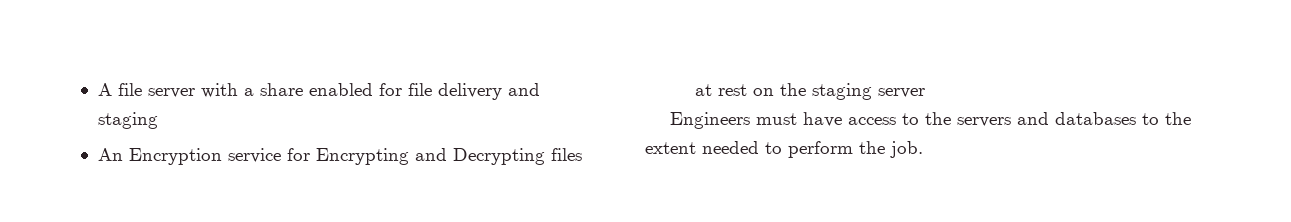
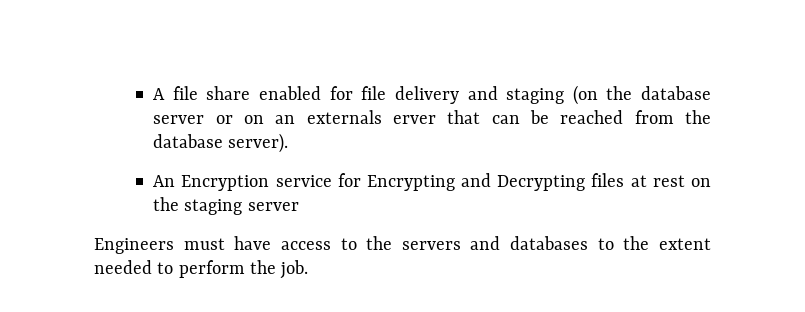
- A file server with a share enabled for file delivery and staging
+ A file share enabled for file delivery and staging (on the database server or on an externals erver that can be reached from the database server).

